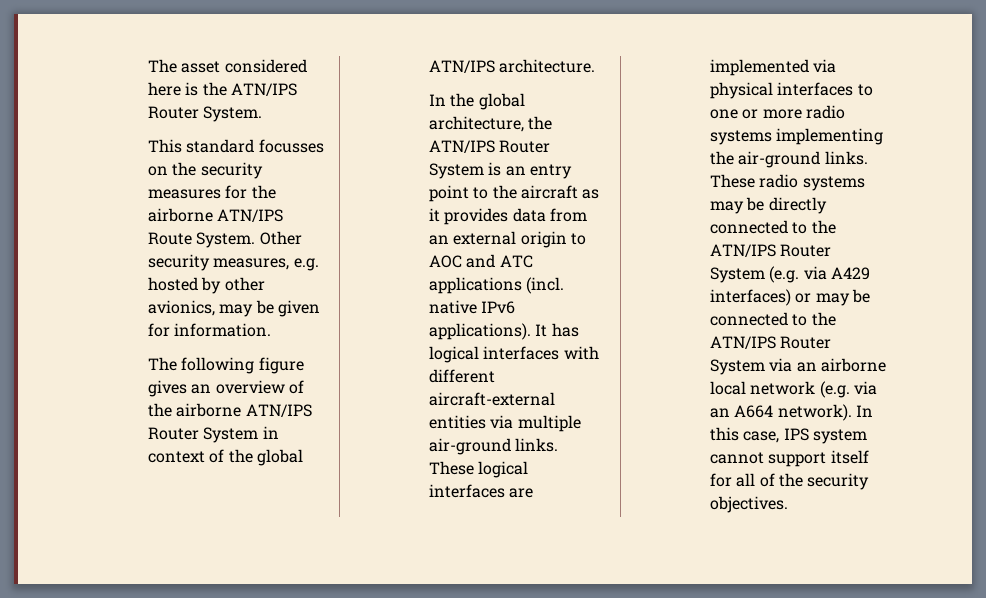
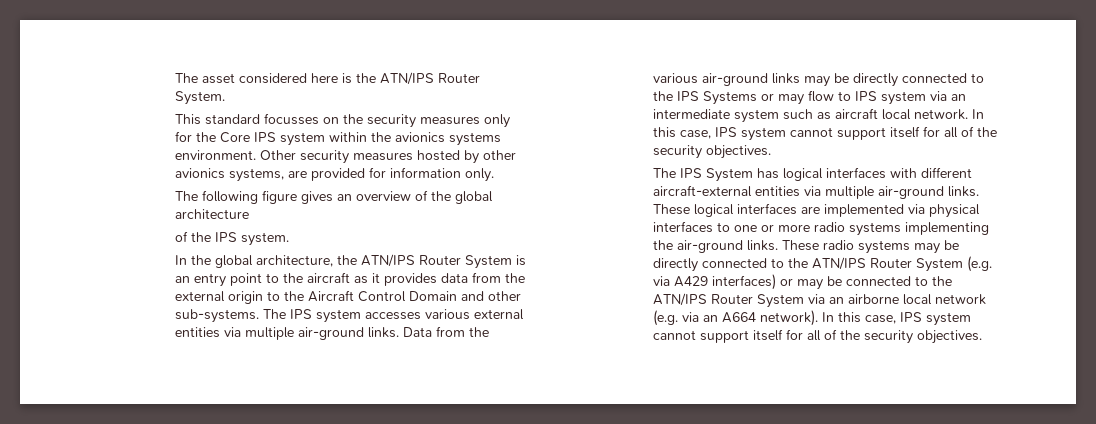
- This standard focusses on the security measures for the airborne ATN/IPS Route System. Other security measures, e.g. hosted by other avionics, may be given for information.
+ This standard focusses on the security measures only for the Core IPS system within the avionics systems environment. Other security measures hosted by other avionics systems, are provided for information only.
- The following figure gives an overview of the airborne ATN/IPS Router System in context of the global ATN/IPS architecture.
+ The following figure gives an overview of the global architecture
+ of the IPS system.
- In the global architecture, the ATN/IPS Router System is an entry point to the aircraft as it provides data from an external origin to AOC and ATC applications (incl. native IPv6 applications). It has logical interfaces with different aircraft-external entities via multiple air-ground links.
+ In the global architecture, the ATN/IPS Router System is an entry point to the aircraft as it provides data from the external origin to the Aircraft Control Domain and other sub-systems. The IPS system accesses various external entities via multiple air-ground links. Data from the various air-ground links may be directly connected to the IPS Systems or may flow to IPS system via an intermediate system such as aircraft local network. In this case, IPS system cannot support itself for all of the security objectives.
+ The IPS System has logical interfaces with different aircraft-external entities via multiple air-ground links.

